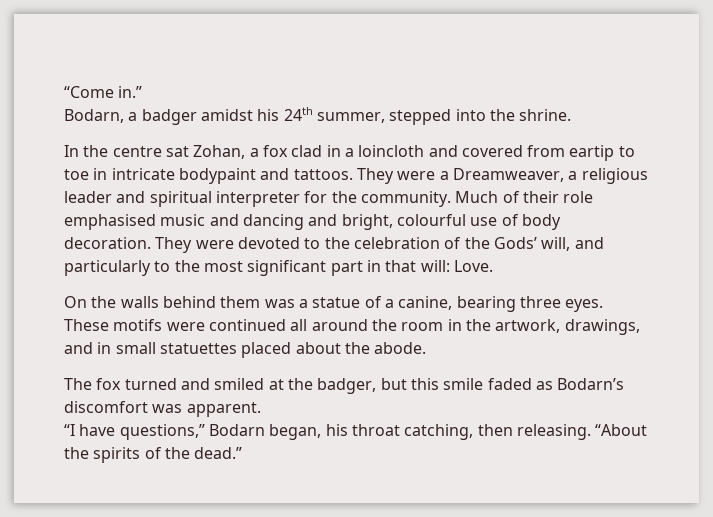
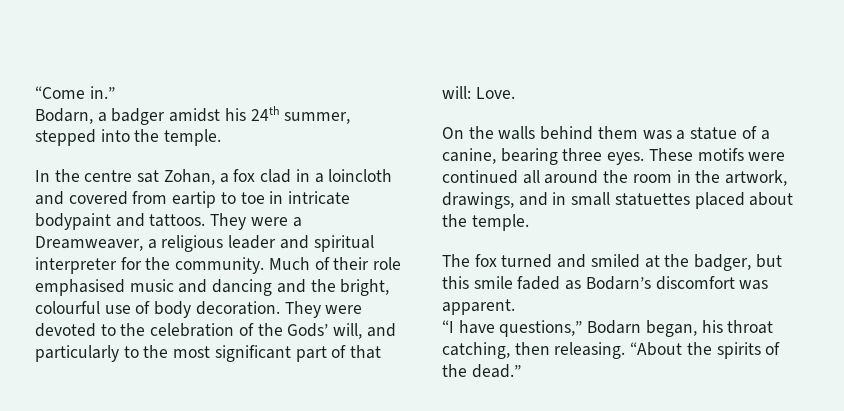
- Bodarn, a badger amidst his 24th summer, stepped into the shrine.
+ Bodarn, a badger amidst his 24th summer, stepped into the temple.
- Much of their role emphasised music and dancing and bright, colourful use of body decoration.
+ Much of their role emphasised music and dancing and the bright, colourful use of body decoration.
- They were devoted to the celebration of the Gods’ will, and particularly to the most significant part in that will: Love.
+ They were devoted to the celebration of the Gods’ will, and particularly to the most significant part of that will: Love.
- These motifs were continued all around the room in the artwork, drawings, and in small statuettes placed about the abode.
+ These motifs were continued all around the room in the artwork, drawings, and in small statuettes placed about the temple.

